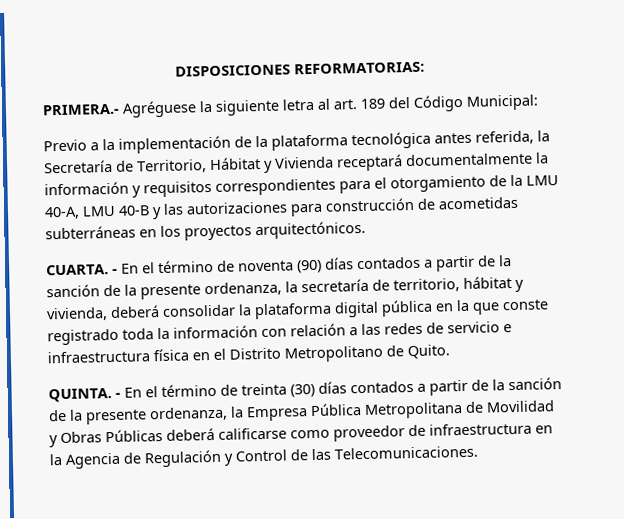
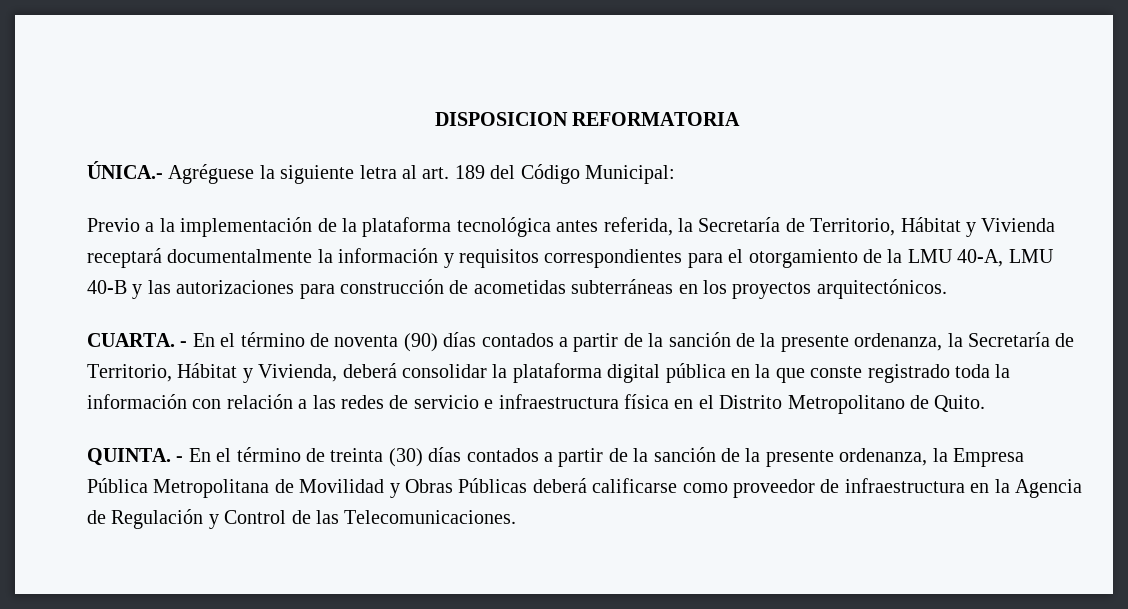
- DISPOSICIONES REFORMATORIAS:
- PRIMERA.- Agréguese la siguiente letra al art. 189 del Código Municipal:
+ DISPOSICION REFORMATORIA
+ ÚNICA.- Agréguese la siguiente letra al art. 189 del Código Municipal:
- - En el término de noventa (90) días contados a partir de la sanción de la presente ordenanza, la secretaría de territorio, hábitat y vivienda, deberá consolidar la plataforma digital pública en la que conste registrado toda la información con relación a las redes de servicio e infraestructura física en el Distrito Metropolitano de Quito.
+ - En el término de noventa (90) días contados a partir de la sanción de la presente ordenanza, la Secretaría de Territorio, Hábitat y Vivienda, deberá consolidar la plataforma digital pública en la que conste registrado toda la información con relación a las redes de servicio e infraestructura física en el Distrito Metropolitano de Quito.

